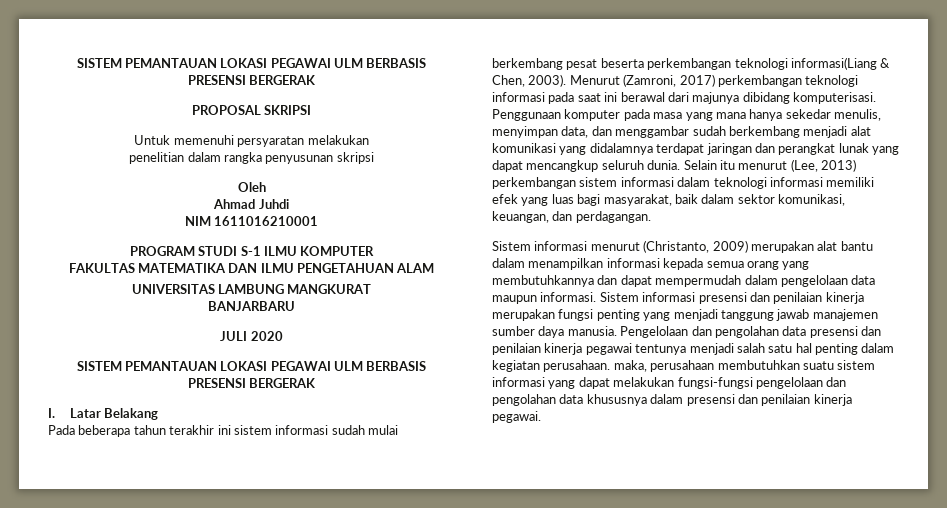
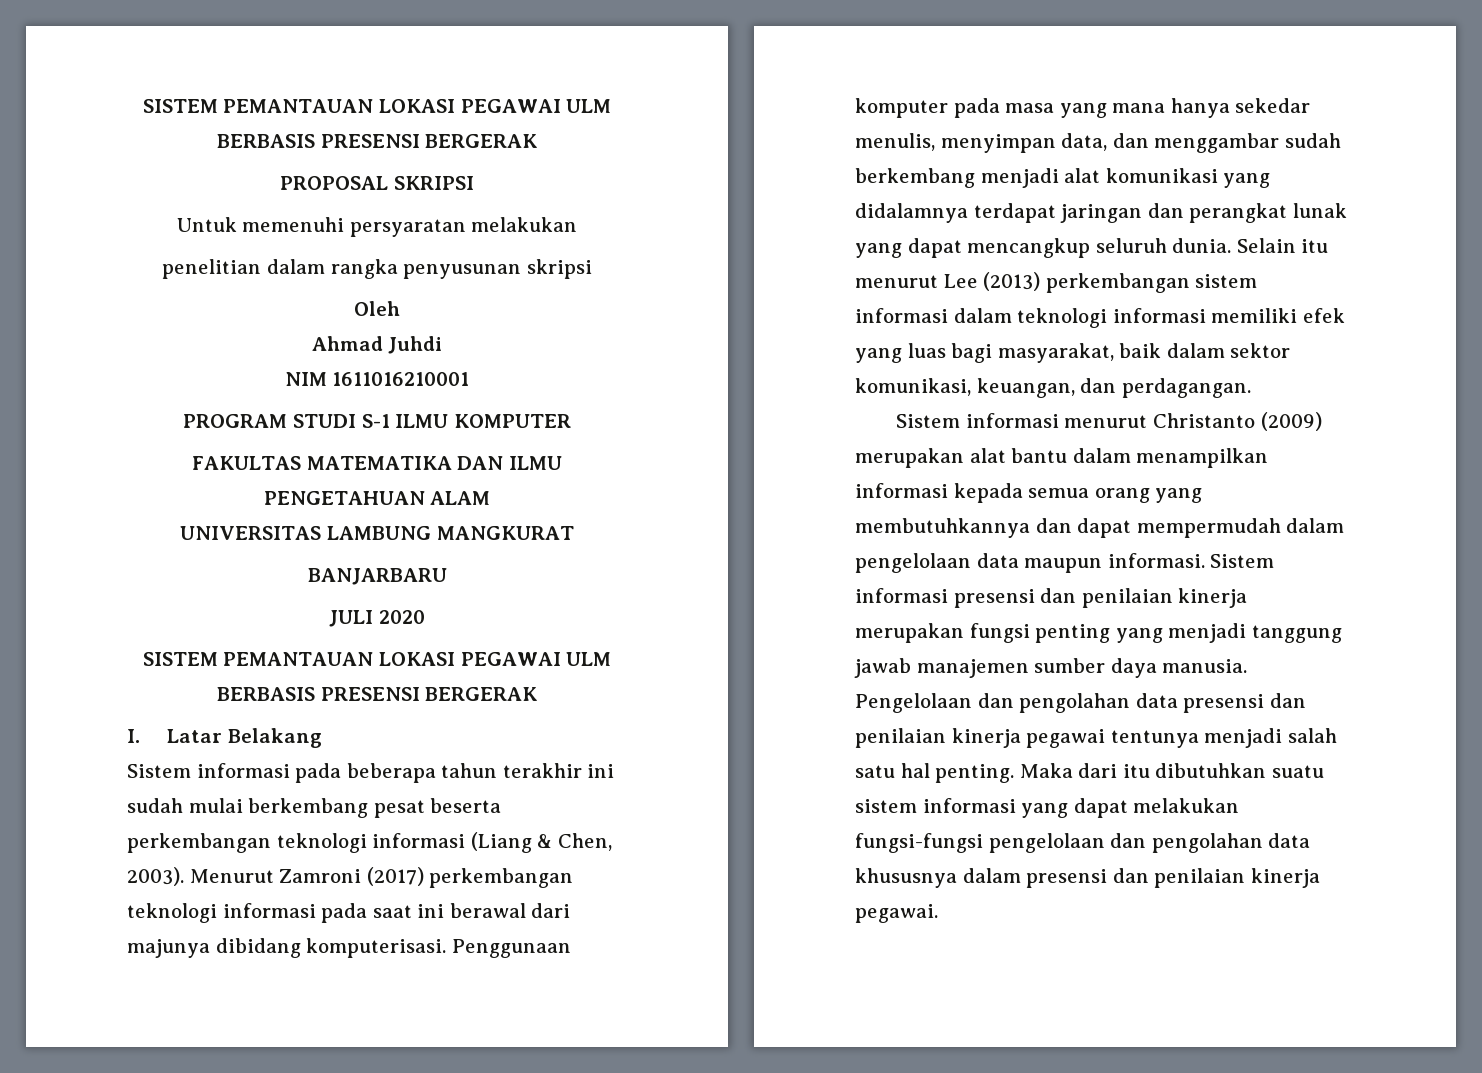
- Pada beberapa tahun terakhir ini sistem informasi sudah mulai berkembang pesat beserta perkembangan teknologi informasi(Liang & Chen, 2003).
+ Sistem informasi pada beberapa tahun terakhir ini sudah mulai berkembang pesat beserta perkembangan teknologi informasi (Liang & Chen, 2003).
- Menurut (Zamroni, 2017) perkembangan teknologi informasi pada saat ini berawal dari majunya dibidang komputerisasi.
+ Menurut Zamroni (2017) perkembangan teknologi informasi pada saat ini berawal dari majunya dibidang komputerisasi.
- Selain itu menurut (Lee, 2013) perkembangan sistem informasi dalam teknologi informasi memiliki efek yang luas bagi masyarakat, baik dalam sektor komunikasi, keuangan, dan perdagangan.
+ Selain itu menurut Lee (2013) perkembangan sistem informasi dalam teknologi informasi memiliki efek yang luas bagi masyarakat, baik dalam sektor komunikasi, keuangan, dan perdagangan.
- Sistem informasi menurut (Christanto, 2009) merupakan alat bantu dalam menampilkan informasi kepada semua orang yang membutuhkannya dan dapat mempermudah dalam pengelolaan data maupun informasi.
+ Sistem informasi menurut Christanto (2009) merupakan alat bantu dalam menampilkan informasi kepada semua orang yang membutuhkannya dan dapat mempermudah dalam pengelolaan data maupun informasi.
- Pengelolaan dan pengolahan data presensi dan penilaian kinerja pegawai tentunya menjadi salah satu hal penting dalam kegiatan perusahaan. maka, perusahaan membutuhkan suatu sistem informasi yang dapat melakukan fungsi-fungsi pengelolaan dan pengolahan data khususnya dalam presensi dan penilaian kinerja pegawai.
+ Pengelolaan dan pengolahan data presensi dan penilaian kinerja pegawai tentunya menjadi salah satu hal penting. Maka dari itu dibutuhkan suatu sistem informasi yang dapat melakukan fungsi-fungsi pengelolaan dan pengolahan data khususnya dalam presensi dan penilaian kinerja pegawai.

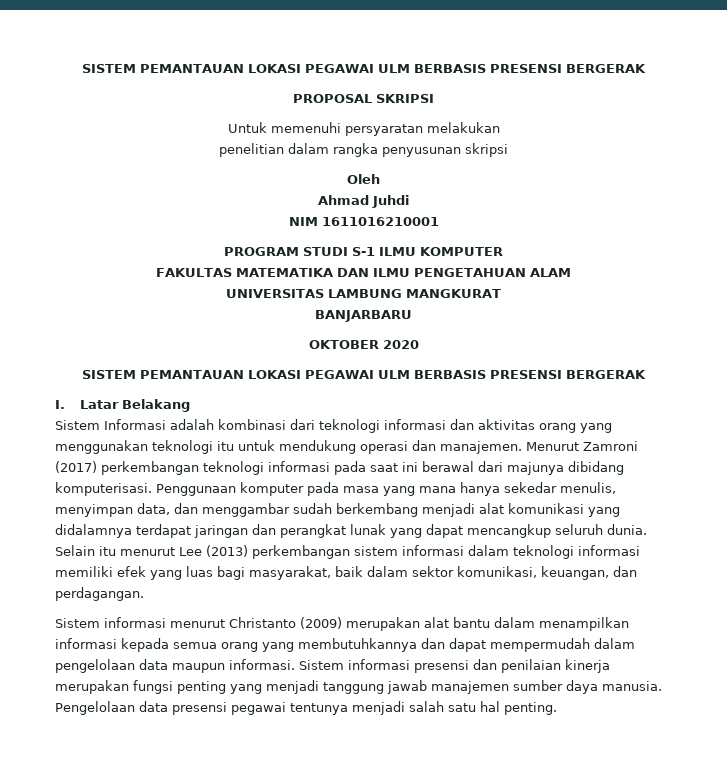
- JULI 2020
+ OKTOBER 2020
- Sistem informasi pada beberapa tahun terakhir ini sudah mulai berkembang pesat beserta perkembangan teknologi informasi (Liang & Chen, 2003).
+ Sistem Informasi adalah kombinasi dari teknologi informasi dan aktivitas orang yang menggunakan teknologi itu untuk mendukung operasi dan manajemen.
- Pengelolaan dan pengolahan data presensi dan penilaian kinerja pegawai tentunya menjadi salah satu hal penting. Maka dari itu dibutuhkan suatu sistem informasi yang dapat melakukan fungsi-fungsi pengelolaan dan pengolahan data khususnya dalam presensi dan penilaian kinerja pegawai.
+ Pengelolaan data presensi pegawai tentunya menjadi salah satu hal penting.

